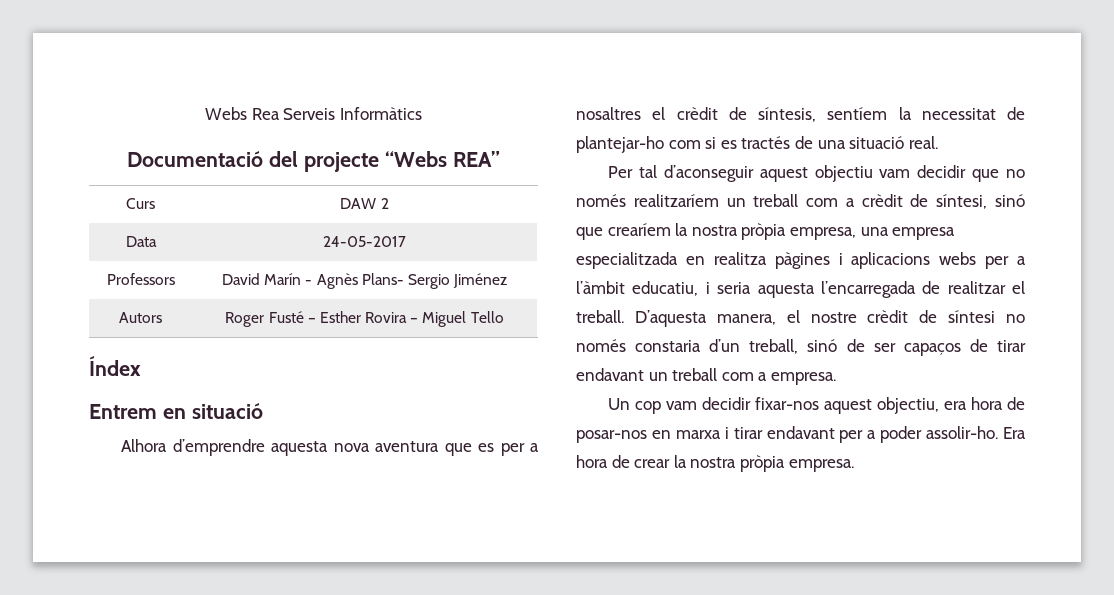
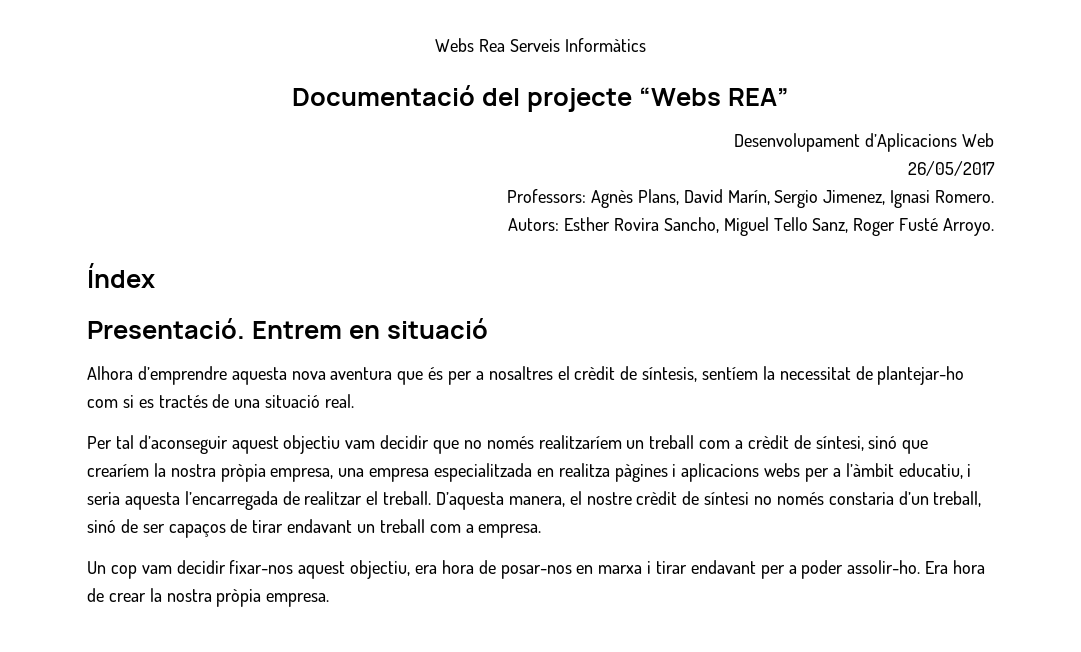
- Curs | DAW 2
- Data | 24-05-2017
- Professors | David Marín - Agnès Plans- Sergio Jiménez
- Autors | Roger Fusté – Esther Rovira – Miguel Tello
+ Desenvolupament d’Aplicacions Web
+ 26/05/2017
+ Professors: Agnès Plans, David Marín, Sergio Jimenez, Ignasi Romero.
+ Autors: Esther Rovira Sancho, Miguel Tello Sanz, Roger Fusté Arroyo.
+ Presentació.
- Alhora d’emprendre aquesta nova aventura que es per a nosaltres el crèdit de síntesis, sentíem la necessitat de plantejar-ho com si es tractés de una situació real.
+ Alhora d’emprendre aquesta nova aventura que és per a nosaltres el crèdit de síntesis, sentíem la necessitat de plantejar-ho com si es tractés de una situació real.

